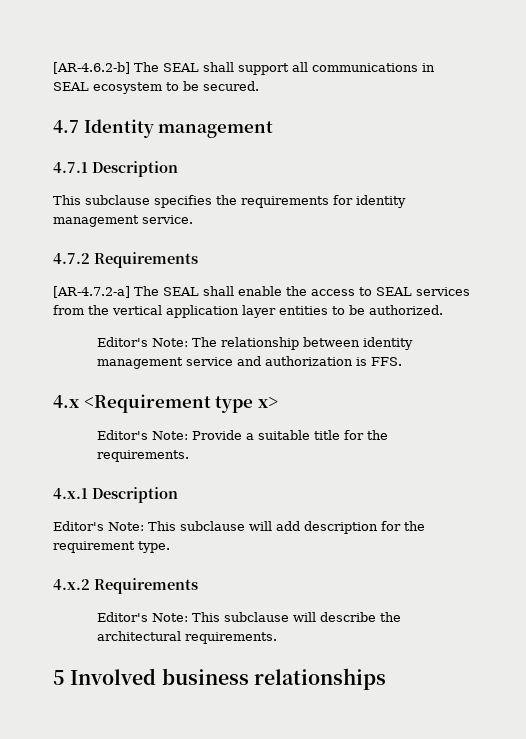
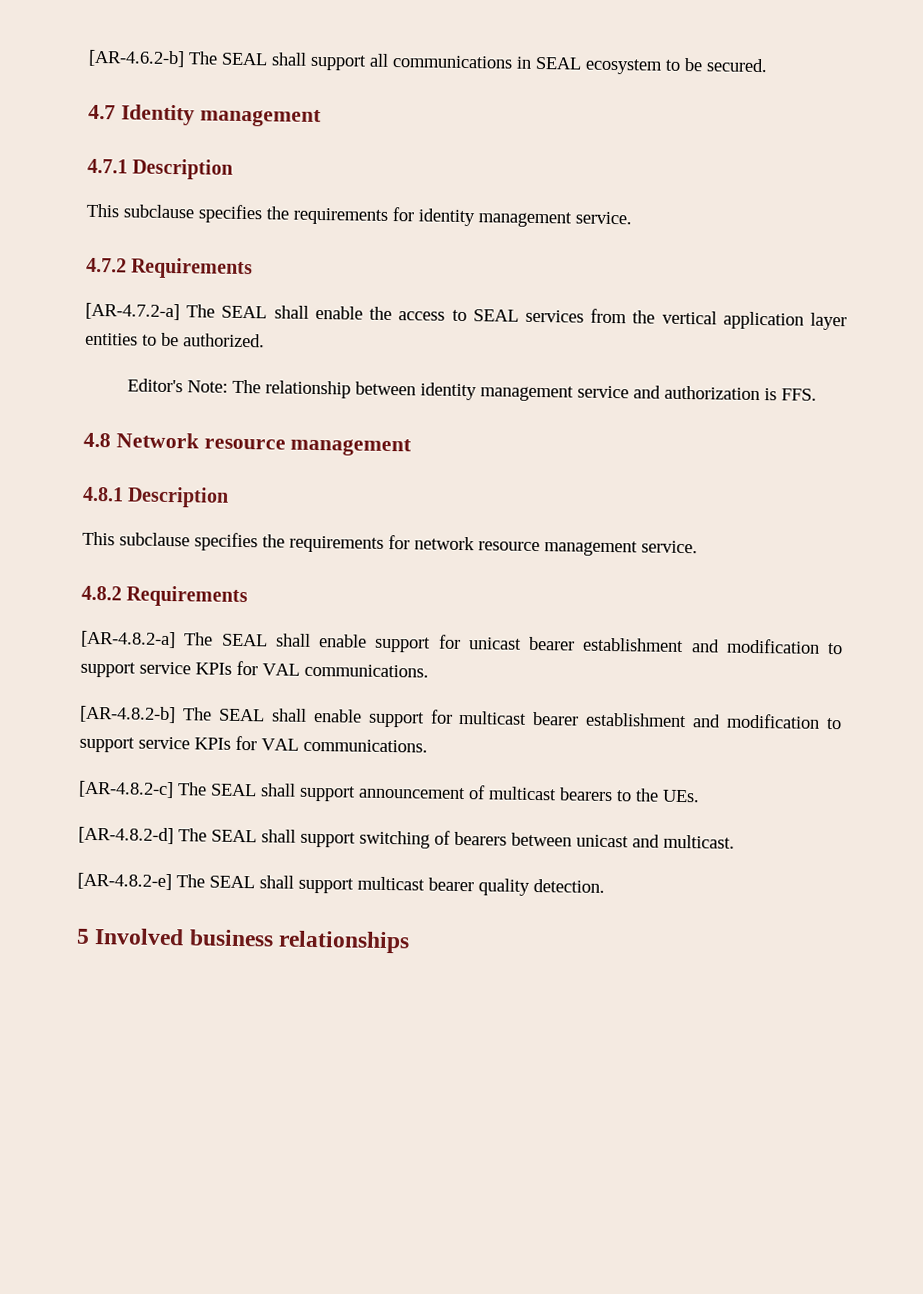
- 4.x <Requirement type x>
- Editor's Note: Provide a suitable title for the requirements.
- 4.x.1 Description
- Editor's Note: This subclause will add description for the requirement type.
- 4.x.2 Requirements
- Editor's Note: This subclause will describe the architectural requirements.
+ 4.8 Network resource management
+ 4.8.1 Description
+ This subclause specifies the requirements for network resource management service.
+ 4.8.2 Requirements
+ [AR-4.8.2-a] The SEAL shall enable support for unicast bearer establishment and modification to support service KPIs for VAL communications.
+ [AR-4.8.2-b] The SEAL shall enable support for multicast bearer establishment and modification to support service KPIs for VAL communications.
+ [AR-4.8.2-c] The SEAL shall support announcement of multicast bearers to the UEs.
+ [AR-4.8.2-d] The SEAL shall support switching of bearers between unicast and multicast.
+ [AR-4.8.2-e] The SEAL shall support multicast bearer quality detection.

